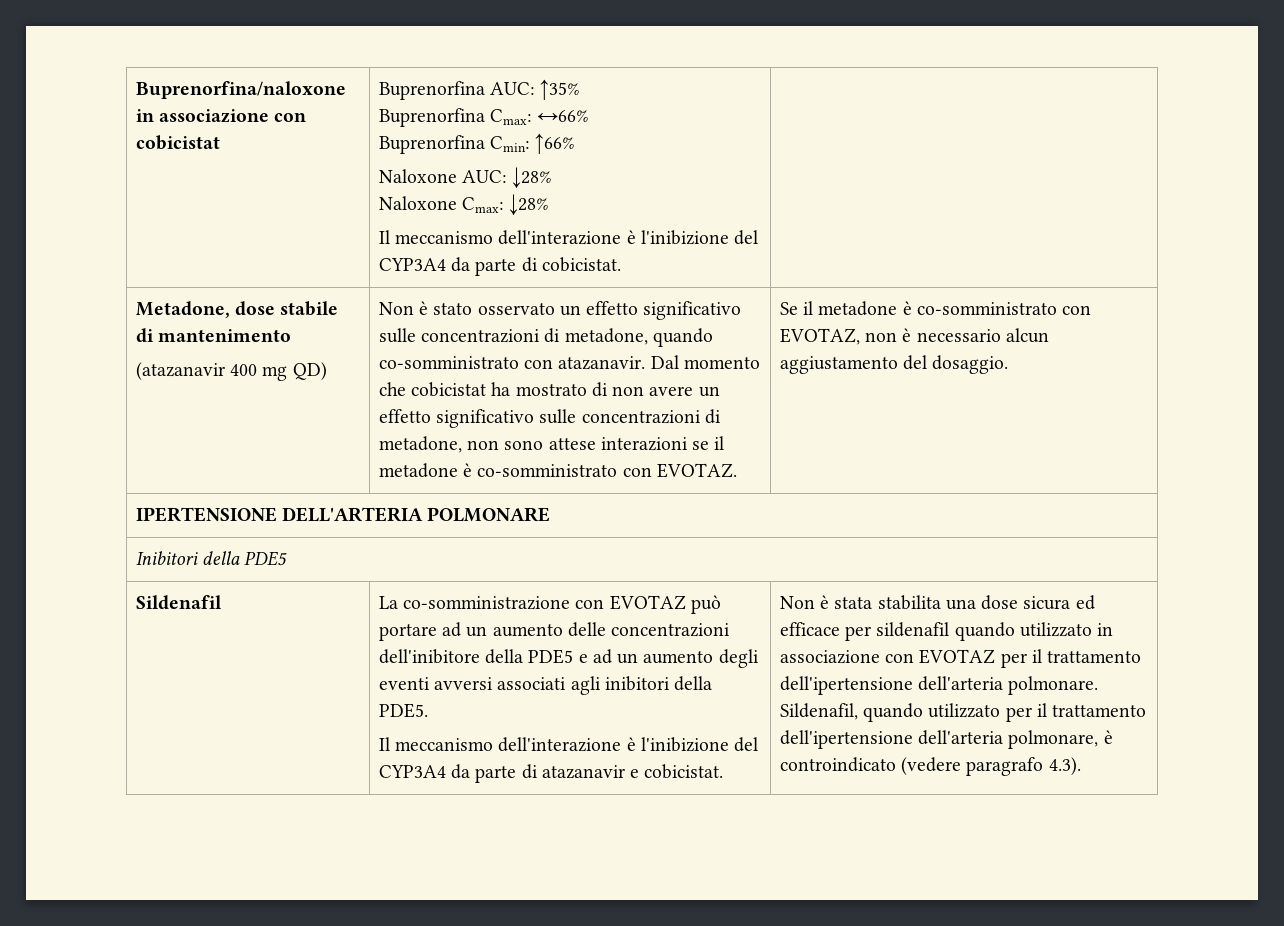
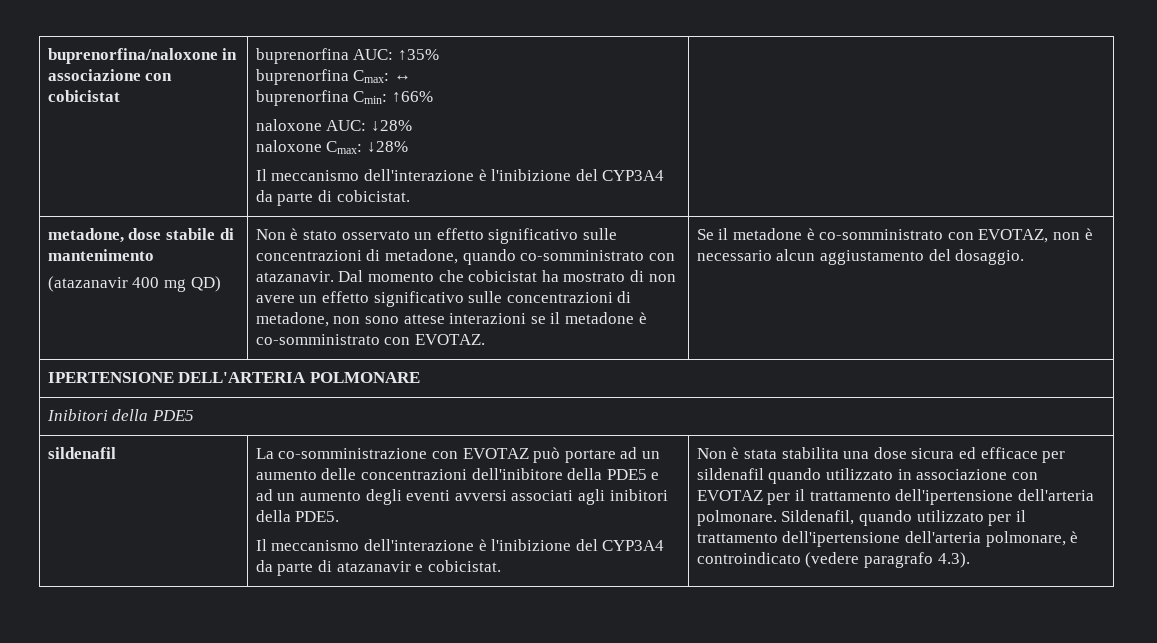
- Buprenorfina/naloxone in associazione con cobicistat | Buprenorfina AUC: ↑35%
- Buprenorfina Cmax: ↔66%
- Buprenorfina Cmin: ↑66%
- Naloxone AUC: ↓28%
- Naloxone Cmax: ↓28%
+ buprenorfina/naloxone in associazione con cobicistat | buprenorfina AUC: ↑35%
+ buprenorfina Cmax: ↔
+ buprenorfina Cmin: ↑66%
+ naloxone AUC: ↓28%
+ naloxone Cmax: ↓28%
- Metadone, dose stabile di mantenimento
+ metadone, dose stabile di mantenimento
  Inibitori della PDE5
- Sildenafil
+ sildenafil

